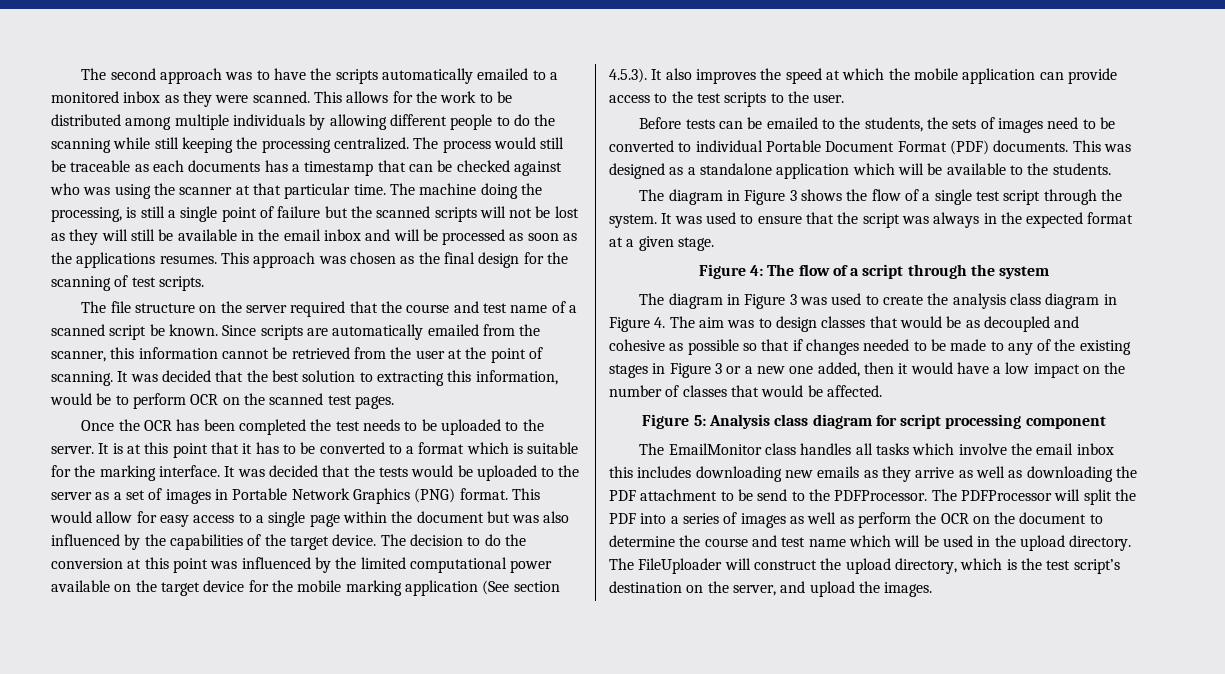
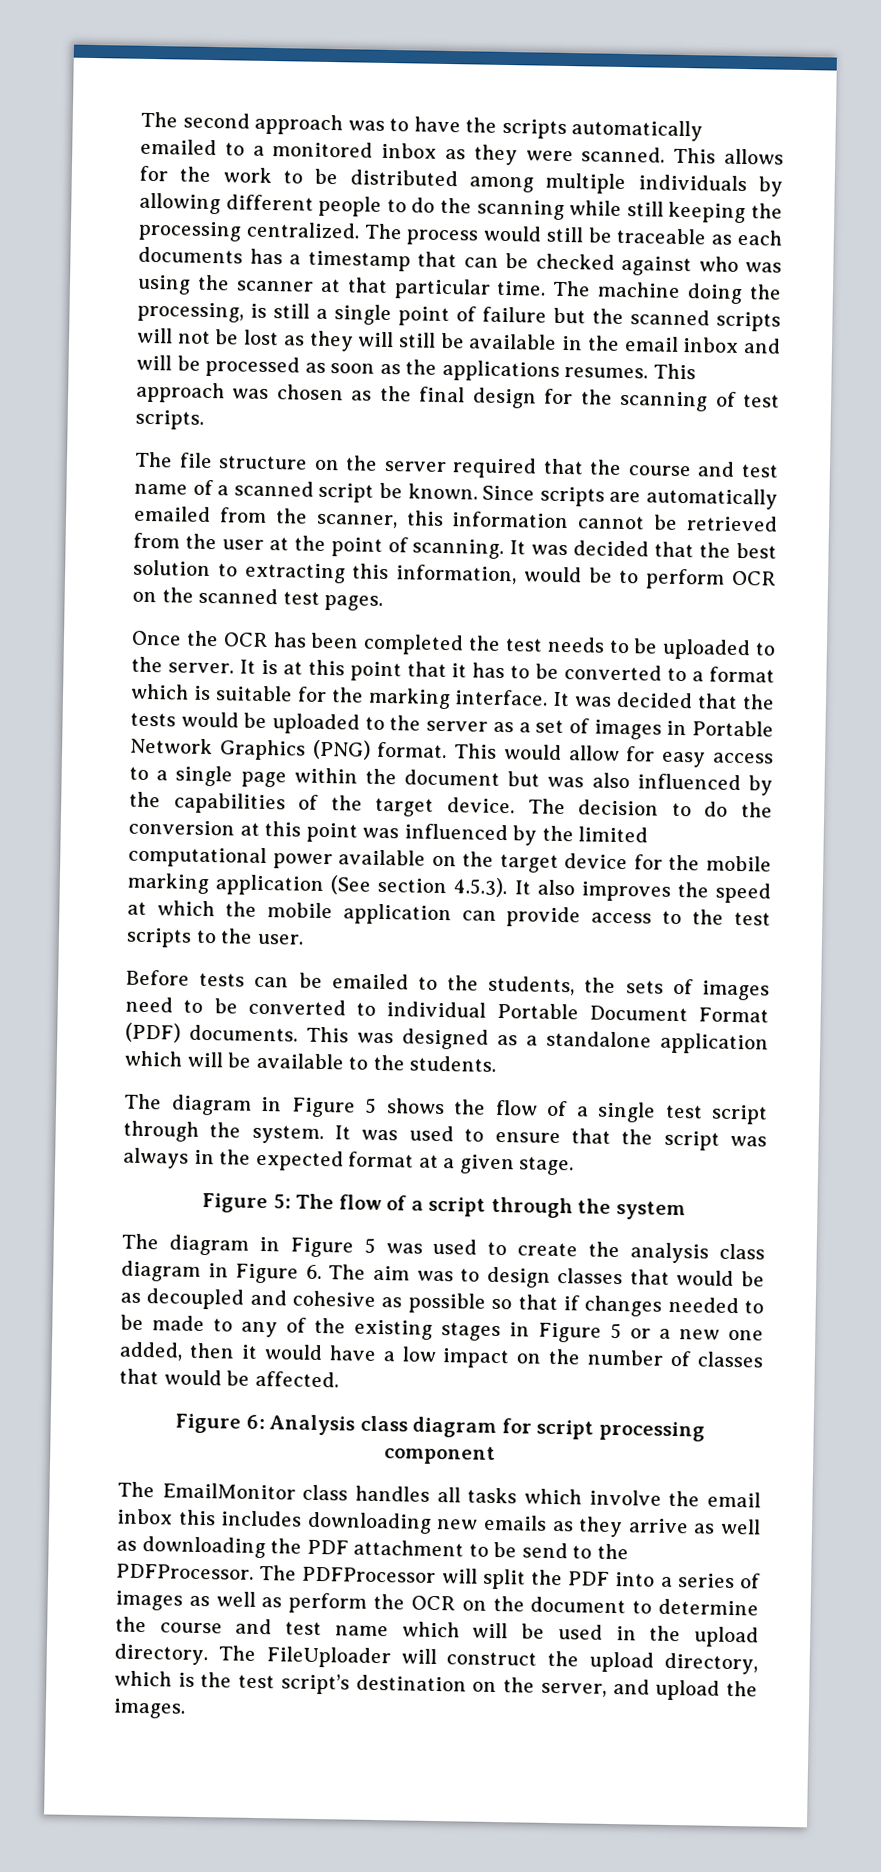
- The diagram in Figure 3 shows the flow of a single test script through the system.
+ The diagram in Figure 5 shows the flow of a single test script through the system.
- Figure 4: The flow of a script through the system
+ Figure 5: The flow of a script through the system
- The diagram in Figure 3 was used to create the analysis class diagram in Figure 4. The aim was to design classes that would be as decoupled and cohesive as possible so that if changes needed to be made to any of the existing stages in Figure 3 or a new one added, then it would have a low impact on the number of classes that would be affected.
+ The diagram in Figure 5 was used to create the analysis class diagram in Figure 6. The aim was to design classes that would be as decoupled and cohesive as possible so that if changes needed to be made to any of the existing stages in Figure 5 or a new one added, then it would have a low impact on the number of classes that would be affected.
- Figure 5: Analysis class diagram for script processing component
+ Figure 6: Analysis class diagram for script processing component

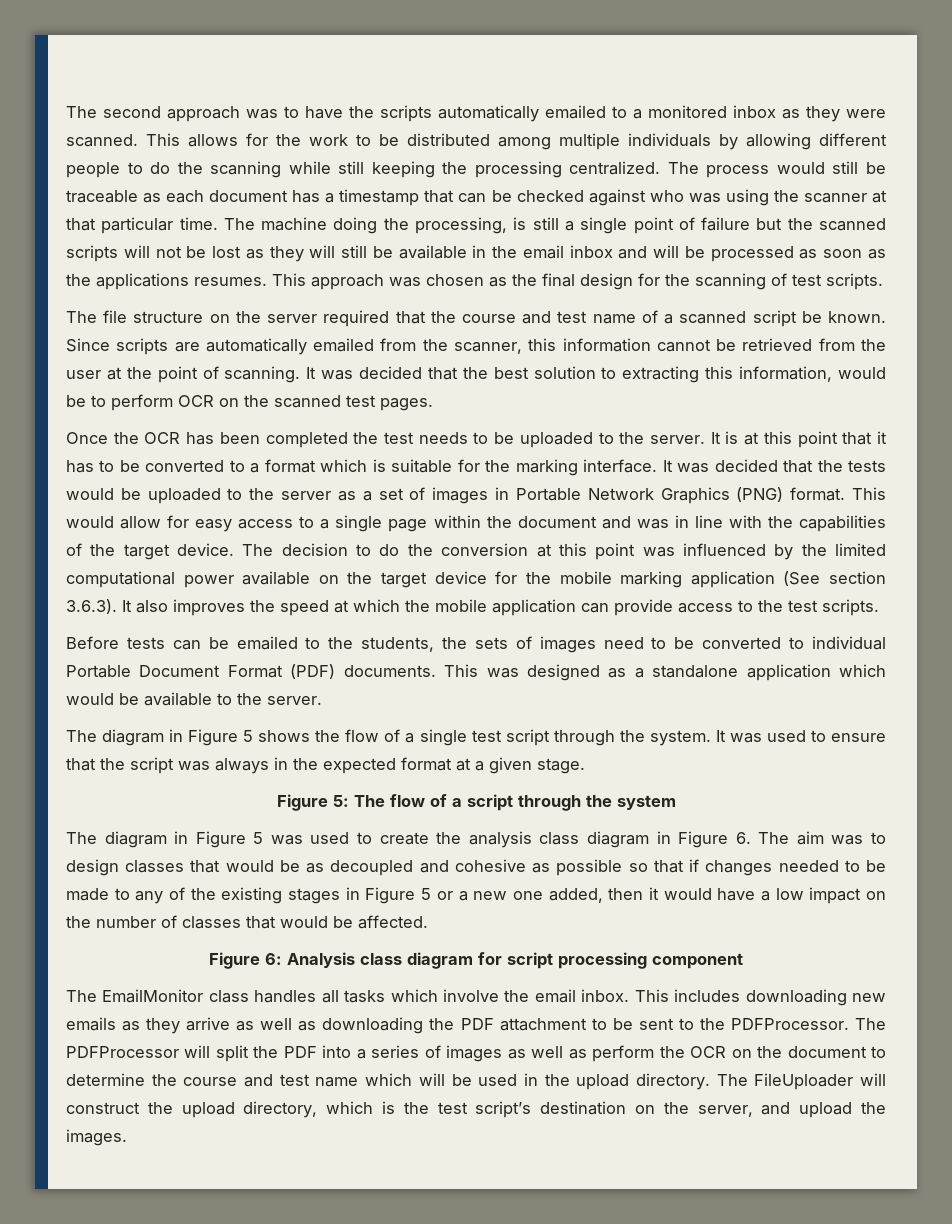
- The process would still be traceable as each documents has a timestamp that can be checked against who was using the scanner at that particular time.
+ The process would still be traceable as each document has a timestamp that can be checked against who was using the scanner at that particular time.
- This would allow for easy access to a single page within the document but was also influenced by the capabilities of the target device.
+ This would allow for easy access to a single page within the document and was in line with the capabilities of the target device.
- The decision to do the conversion at this point was influenced by the limited computational power available on the target device for the mobile marking application (See section 4.5.3). It also improves the speed at which the mobile application can provide access to the test scripts to the user.
+ The decision to do the conversion at this point was influenced by the limited computational power available on the target device for the mobile marking application (See section 3.6.3). It also improves the speed at which the mobile application can provide access to the test scripts.
- This was designed as a standalone application which will be available to the students.
+ This was designed as a standalone application which would be available to the server.
- The EmailMonitor class handles all tasks which involve the email inbox this includes downloading new emails as they arrive as well as downloading the PDF attachment to be send to the PDFProcessor.
+ The EmailMonitor class handles all tasks which involve the email inbox. This includes downloading new emails as they arrive as well as downloading the PDF attachment to be sent to the PDFProcessor.

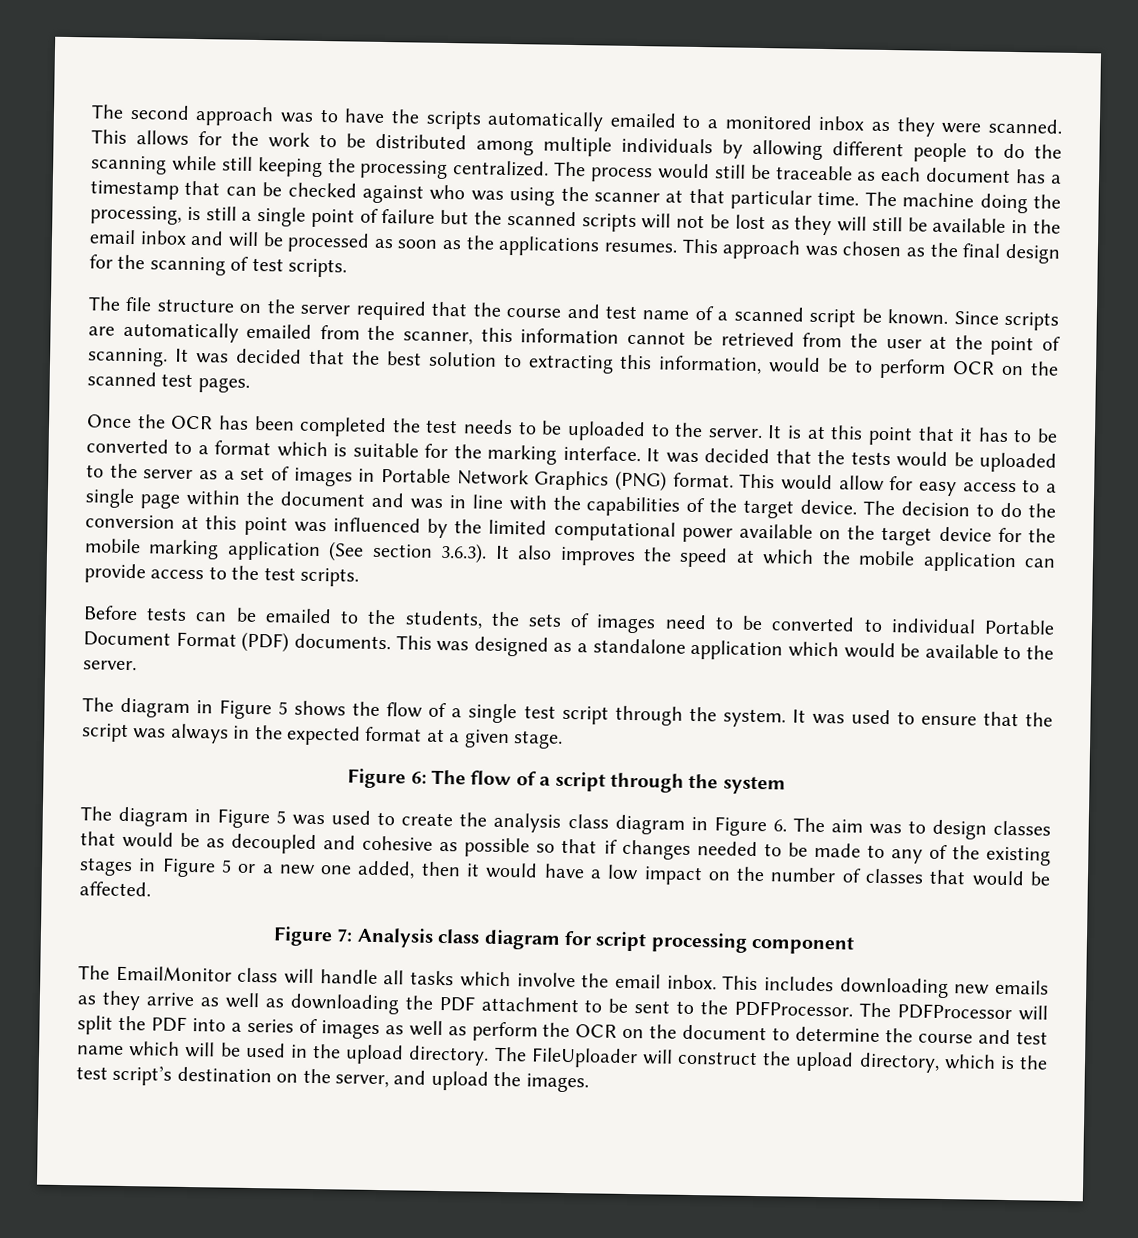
- Figure 5: The flow of a script through the system
+ Figure 6: The flow of a script through the system
- Figure 6: Analysis class diagram for script processing component
+ Figure 7: Analysis class diagram for script processing component
- The EmailMonitor class handles all tasks which involve the email inbox.
+ The EmailMonitor class will handle all tasks which involve the email inbox.

